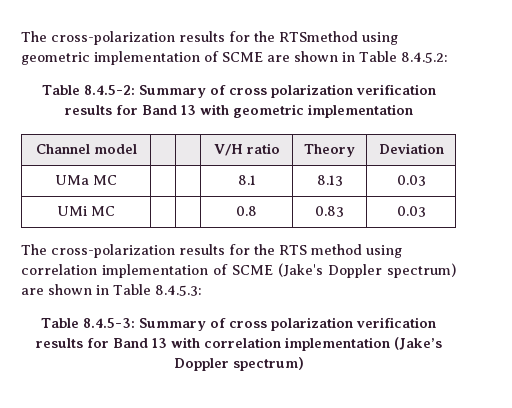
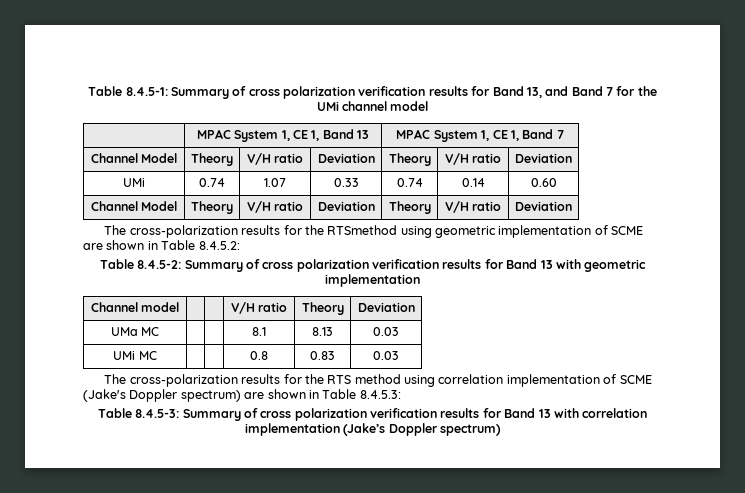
+ Table 8.4.5-1: Summary of cross polarization verification results for Band 13, and Band 7 for the UMi channel model
+ | MPAC System 1, CE 1, Band 13 | MPAC System 1, CE 1, Band 7
+ Channel Model | Theory | V/H ratio | Deviation | Theory | V/H ratio | Deviation
+ UMi | 0.74 | 1.07 | 0.33 | 0.74 | 0.14 | 0.60
+ Channel Model | Theory | V/H ratio | Deviation | Theory | V/H ratio | Deviation

